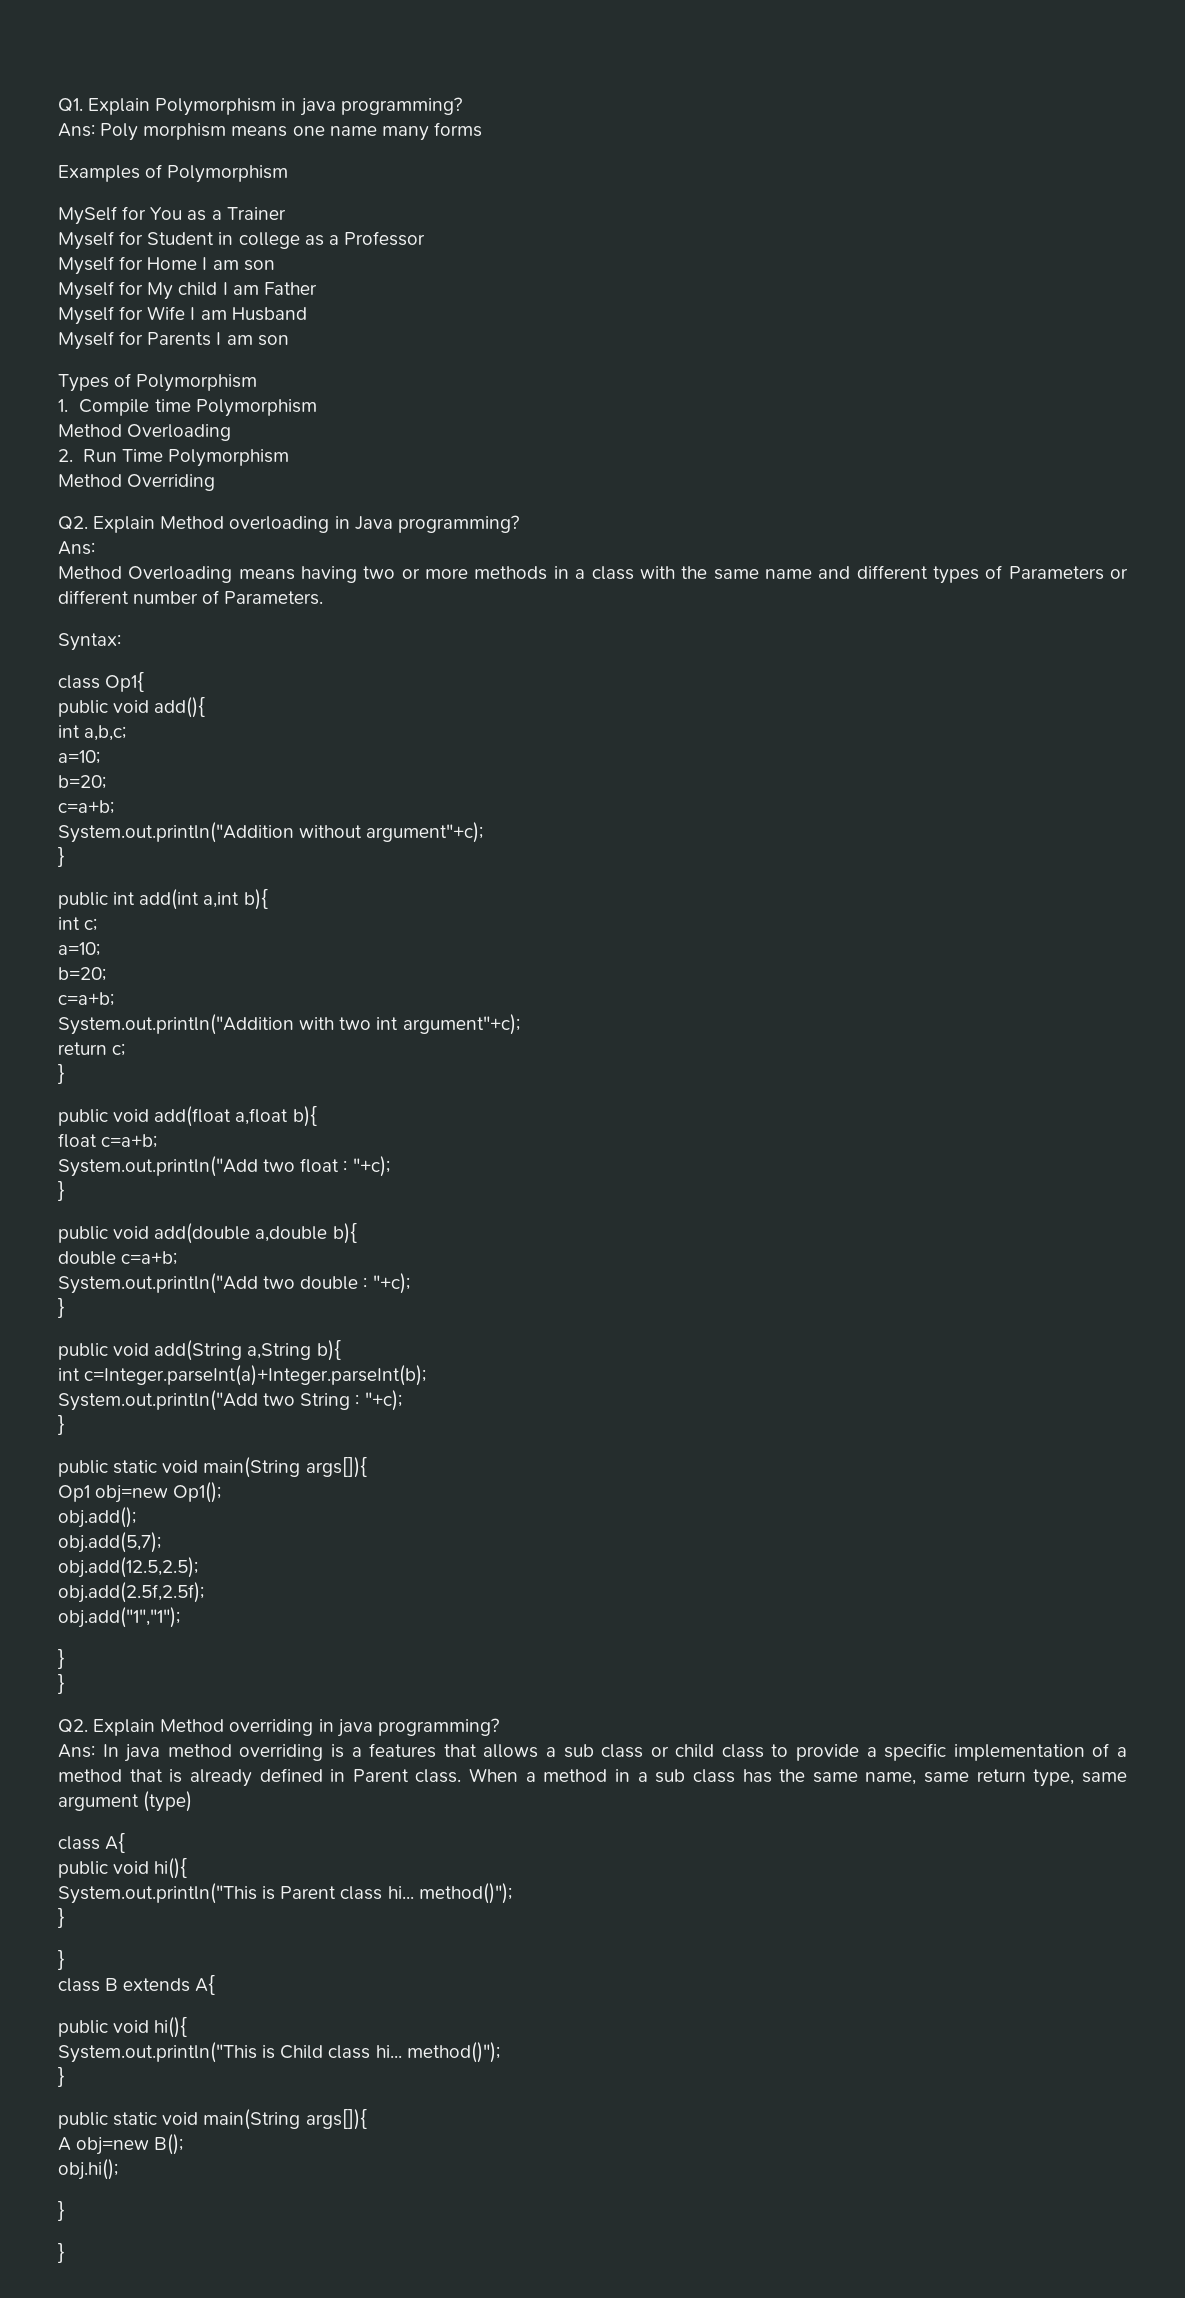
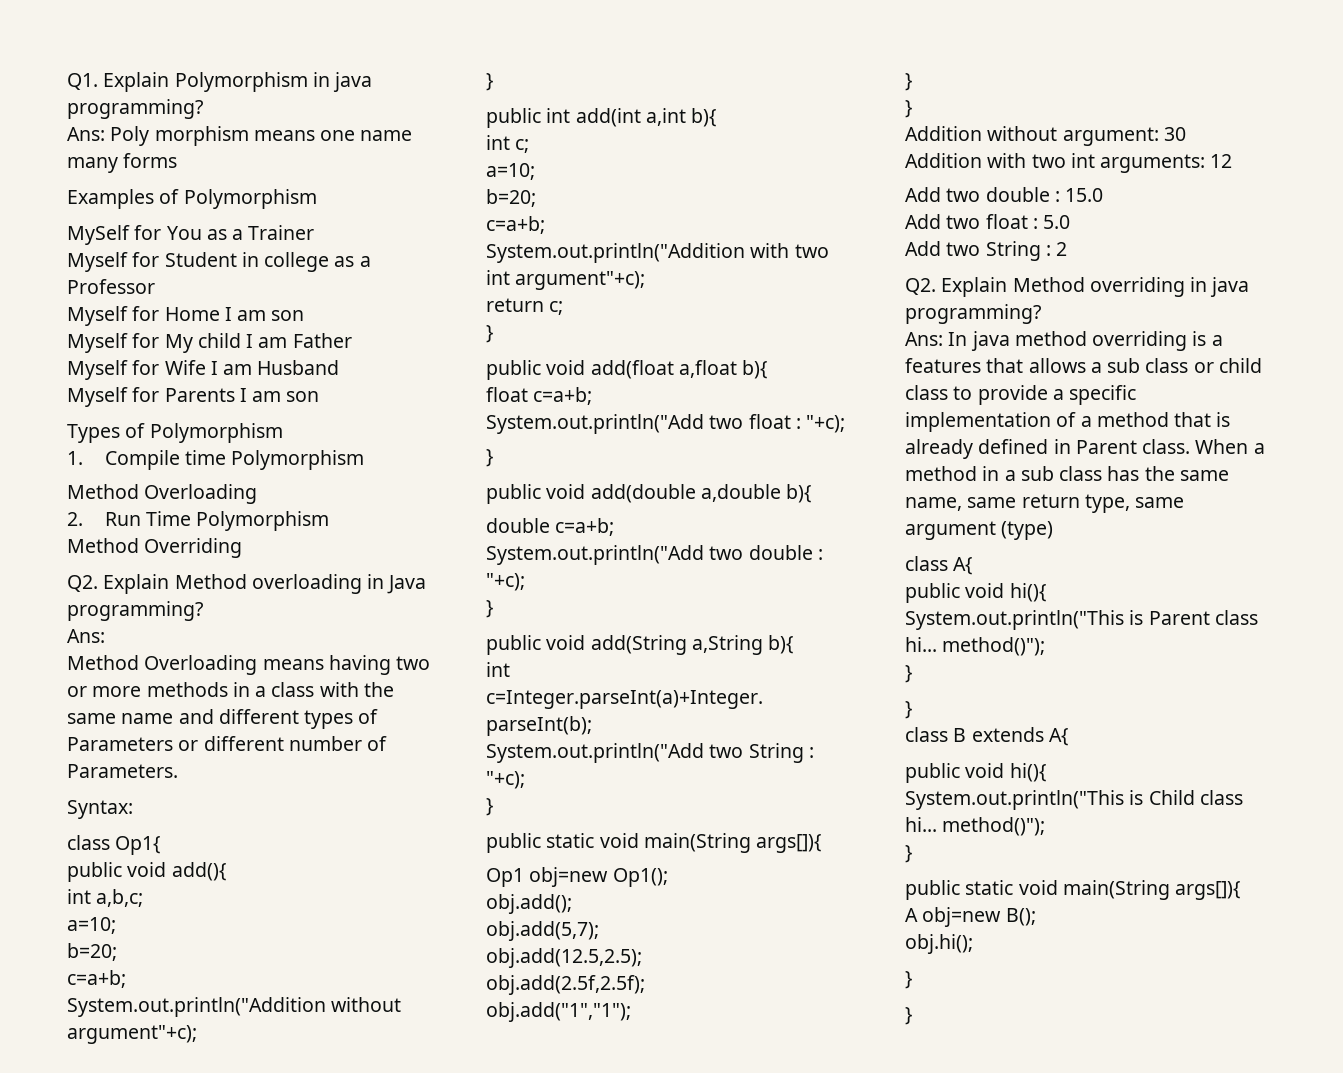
+ Addition without argument: 30
+ Addition with two int arguments: 12
+ Add two double : 15.0
+ Add two float : 5.0
+ Add two String : 2

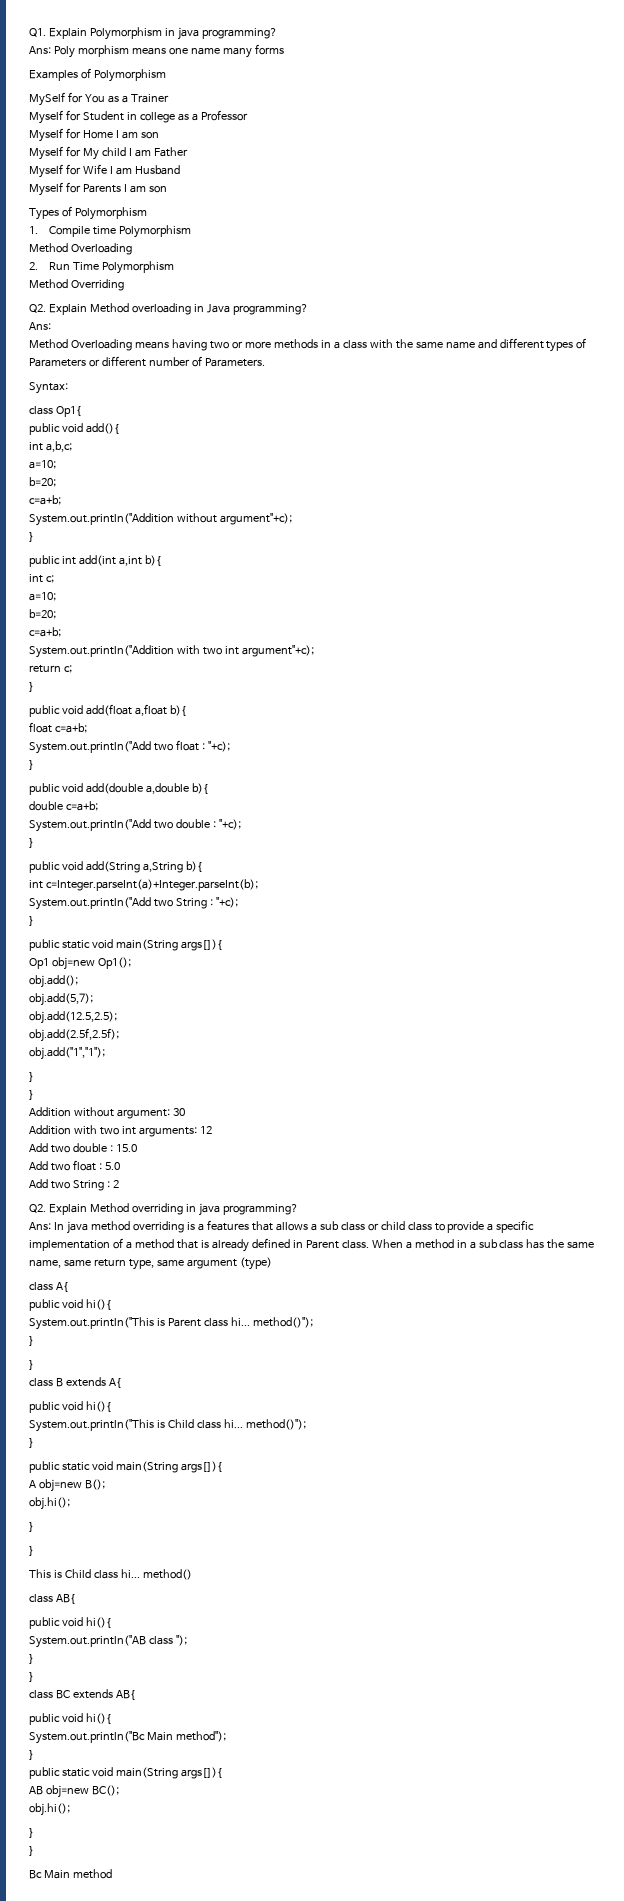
+ This is Child class hi... method()
+ class AB{
+ public void hi(){
+ System.out.println("AB class ");
+ }
+ }
+ class BC extends AB{
+ public void hi(){
+ System.out.println("Bc Main method");
+ }
+ public static void main(String args[]){
+ AB obj=new BC();
+ obj.hi();
+ }
+ }
+ Bc Main method

